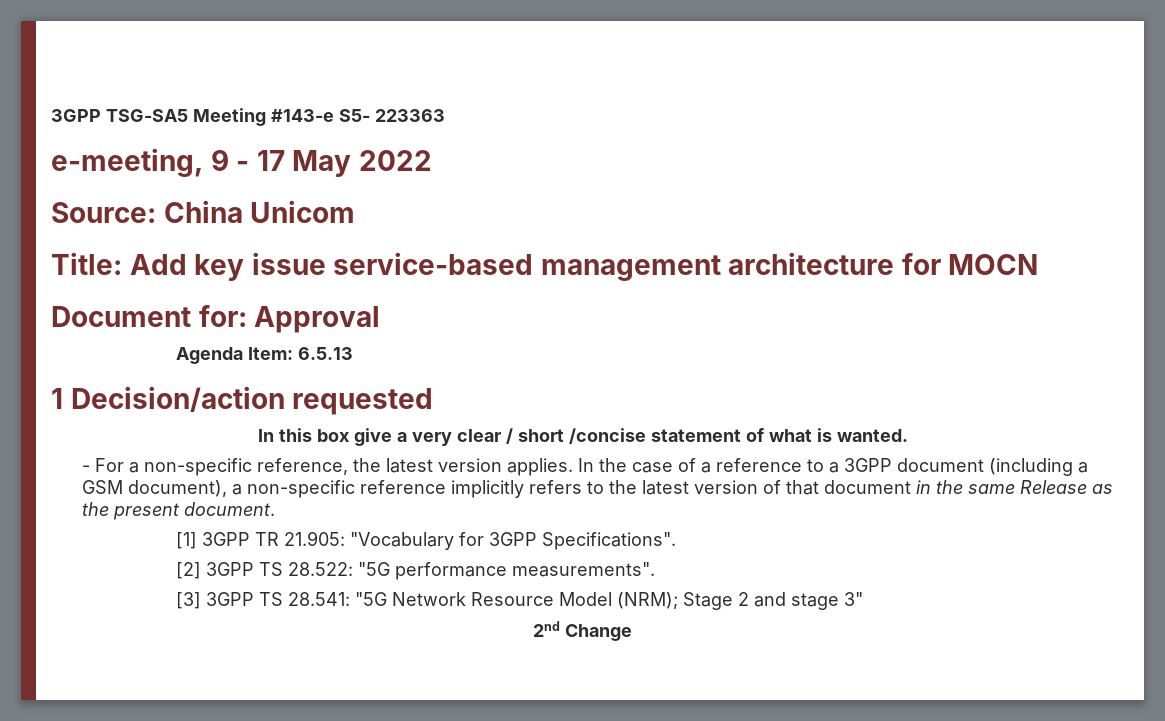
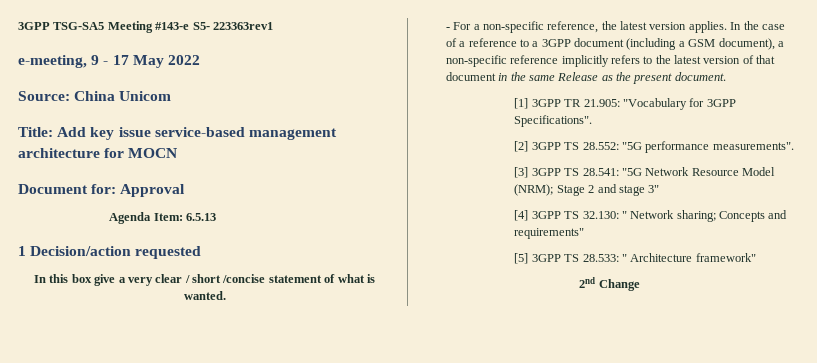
- 3GPP TSG-SA5 Meeting #143-e S5- 223363
+ 3GPP TSG-SA5 Meeting #143-e S5- 223363rev1
- [2] 3GPP TS 28.522: "5G performance measurements".
+ [2] 3GPP TS 28.552: "5G performance measurements".
+ [4] 3GPP TS 32.130: " Network sharing; Concepts and requirements"
+ [5] 3GPP TS 28.533: " Architecture framework"

